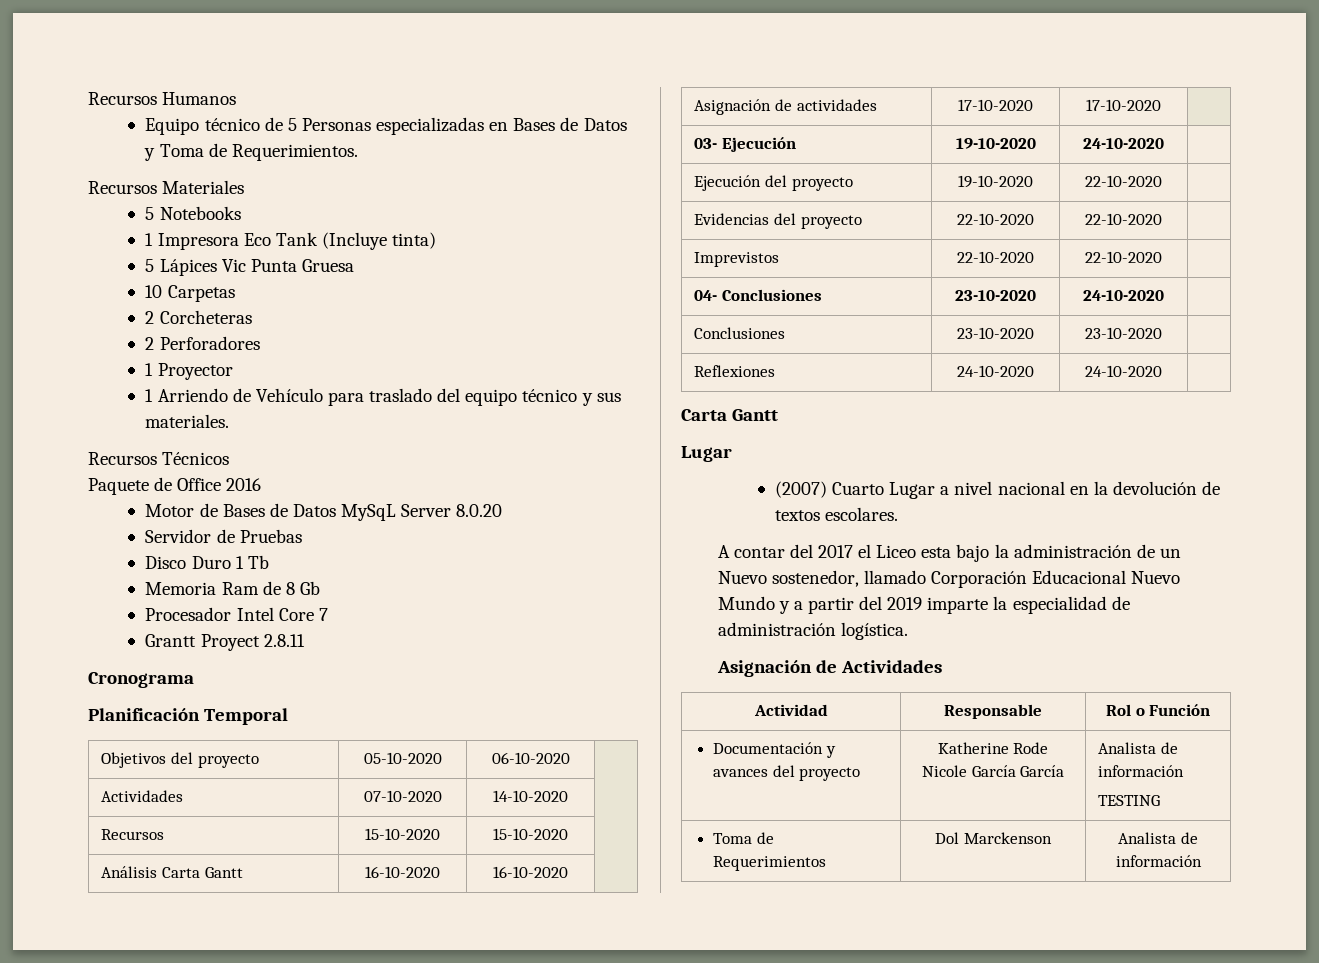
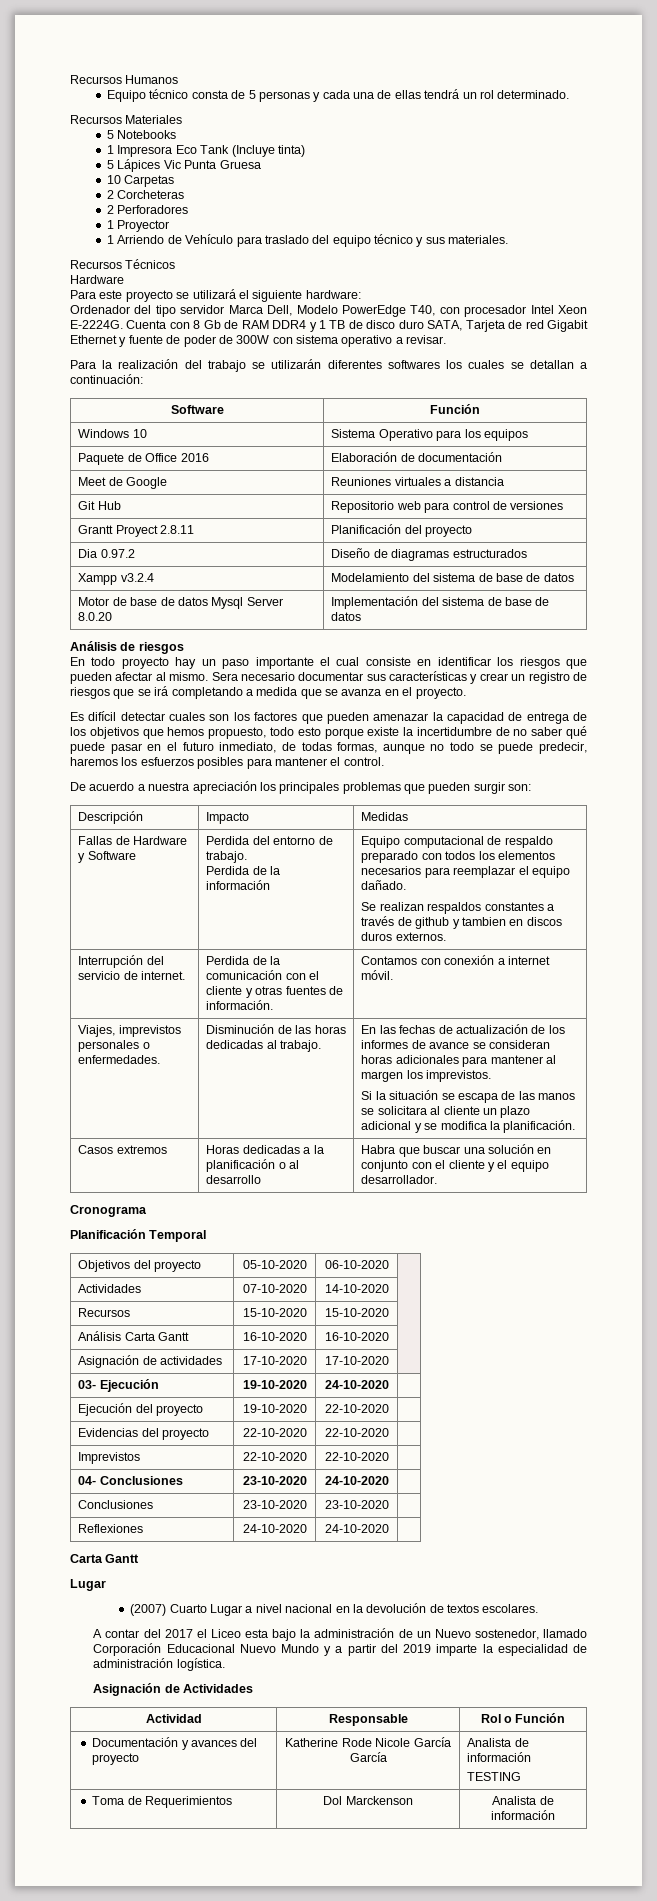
- Equipo técnico de 5 Personas especializadas en Bases de Datos y Toma de Requerimientos.
+ Equipo técnico consta de 5 personas y cada una de ellas tendrá un rol determinado.
  Recursos Técnicos
- Paquete de Office 2016
- Motor de Bases de Datos MySqL Server 8.0.20
- Servidor de Pruebas
- Disco Duro 1 Tb
- Memoria Ram de 8 Gb
- Procesador Intel Core 7
- Grantt Proyect 2.8.11
+ Hardware
+ Para este proyecto se utilizará el siguiente hardware:
+ Ordenador del tipo servidor Marca Dell, Modelo PowerEdge T40, con procesador Intel Xeon E-2224G. Cuenta con 8 Gb de RAM DDR4 y 1 TB de disco duro SATA, Tarjeta de red Gigabit Ethernet y fuente de poder de 300W con sistema operativo a revisar.
+ Para la realización del trabajo se utilizarán diferentes softwares los cuales se detallan a continuación:
+ Software | Función
+ Windows 10 | Sistema Operativo para los equipos
+ Paquete de Office 2016 | Elaboración de documentación
+ Meet de Google | Reuniones virtuales a distancia
+ Git Hub | Repositorio web para control de versiones
+ Grantt Proyect 2.8.11 | Planificación del proyecto
+ Dia 0.97.2 | Diseño de diagramas estructurados
+ Xampp v3.2.4 | Modelamiento del sistema de base de datos
+ Motor de base de datos Mysql Server 8.0.20 | Implementación del sistema de base de datos
+ Análisis de riesgos
+ En todo proyecto hay un paso importante el cual consiste en identificar los riesgos que pueden afectar al mismo. Sera necesario documentar sus características y crear un registro de riesgos que se irá completando a medida que se avanza en el proyecto.
+ Es difícil detectar cuales son los factores que pueden amenazar la capacidad de entrega de los objetivos que hemos propuesto, todo esto porque existe la incertidumbre de no saber qué puede pasar en el futuro inmediato, de todas formas, aunque no todo se puede predecir, haremos los esfuerzos posibles para mantener el control.
+ De acuerdo a nuestra apreciación los principales problemas que pueden surgir son:
+ Descripción | Impacto | Medidas
+ Fallas de Hardware y Software | Perdida del entorno de trabajo.
+ Perdida de la información | Equipo computacional de respaldo preparado con todos los elementos necesarios para reemplazar el equipo dañado.
+ Se realizan respaldos constantes a través de github y tambien en discos duros externos.
+ Interrupción del servicio de internet. | Perdida de la comunicación con el cliente y otras fuentes de información. | Contamos con conexión a internet móvil.
+ Viajes, imprevistos personales o enfermedades. | Disminución de las horas dedicadas al trabajo. | En las fechas de actualización de los informes de avance se consideran horas adicionales para mantener al margen los imprevistos.
+ Si la situación se escapa de las manos se solicitara al cliente un plazo adicional y se modifica la planificación.
+ Casos extremos | Horas dedicadas a la planificación o al desarrollo | Habra que buscar una solución en conjunto con el cliente y el equipo desarrollador.

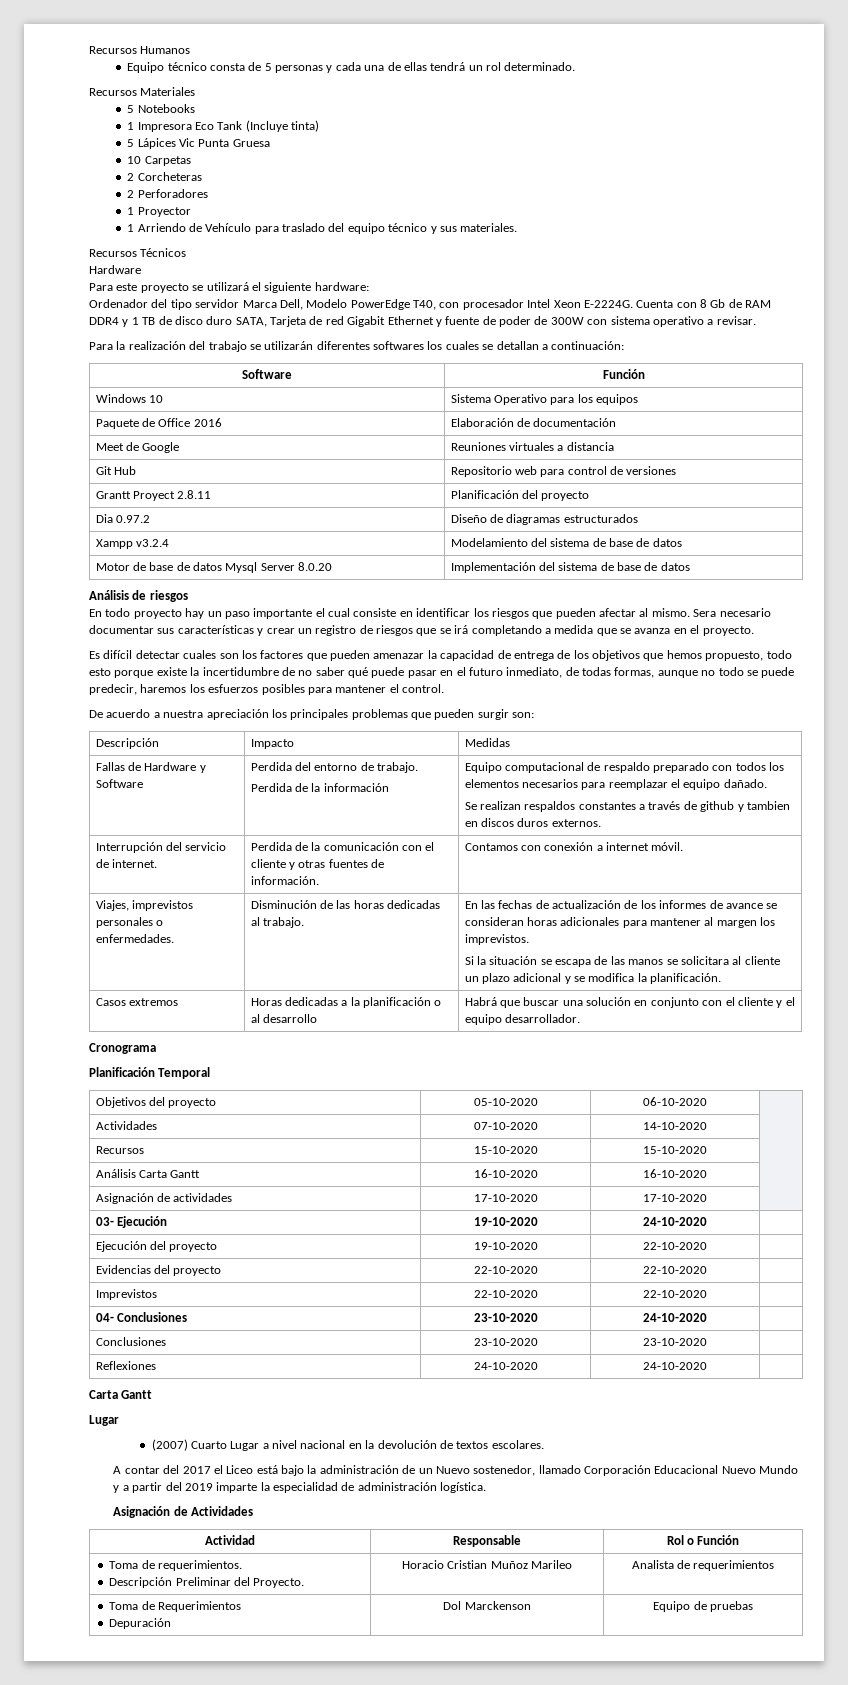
- Casos extremos | Horas dedicadas a la planificación o al desarrollo | Habra que buscar una solución en conjunto con el cliente y el equipo desarrollador.
+ Casos extremos | Horas dedicadas a la planificación o al desarrollo | Habrá que buscar una solución en conjunto con el cliente y el equipo desarrollador.
- A contar del 2017 el Liceo esta bajo la administración de un Nuevo sostenedor, llamado Corporación Educacional Nuevo Mundo y a partir del 2019 imparte la especialidad de administración logística.
+ A contar del 2017 el Liceo está bajo la administración de un Nuevo sostenedor, llamado Corporación Educacional Nuevo Mundo y a partir del 2019 imparte la especialidad de administración logística.
- Documentación y avances del proyecto | Katherine Rode Nicole García García | Analista de información
- TESTING
+ Toma de requerimientos.
+ Descripción Preliminar del Proyecto. | Horacio Cristian Muñoz Marileo | Analista de requerimientos
- Toma de Requerimientos | Dol Marckenson | Analista de información
+ Toma de Requerimientos
+ Depuración | Dol Marckenson | Equipo de pruebas

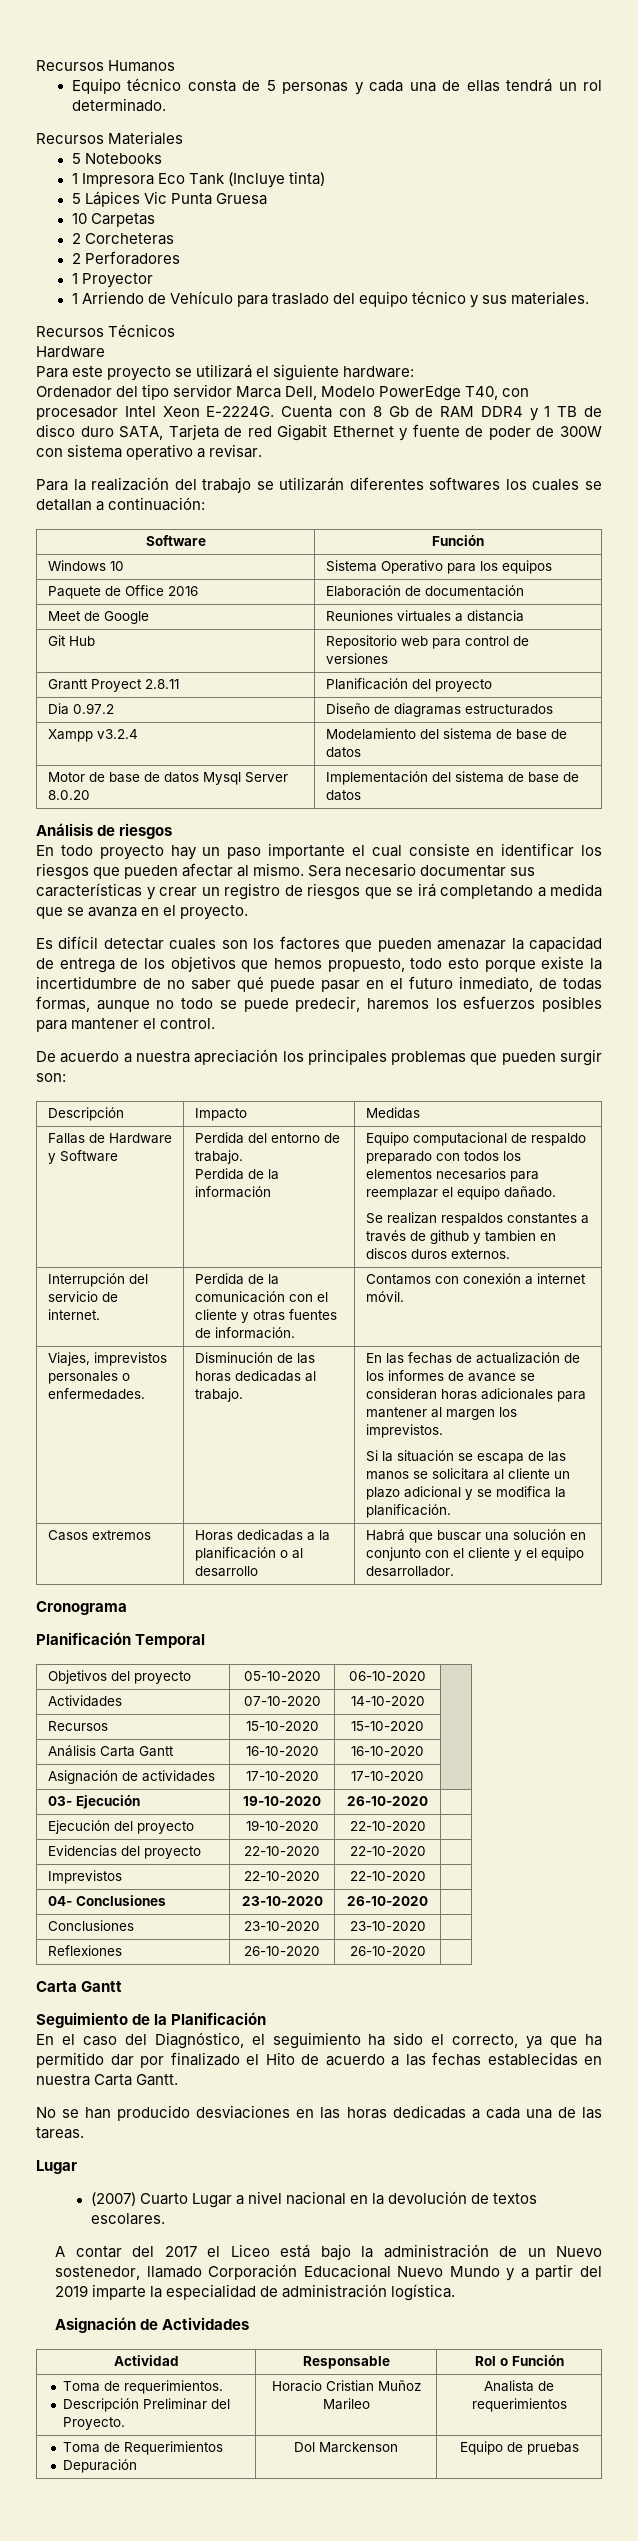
- 03- Ejecución | 19-10-2020 | 24-10-2020 |
+ 03- Ejecución | 19-10-2020 | 26-10-2020 |
- 04- Conclusiones | 23-10-2020 | 24-10-2020 |
+ 04- Conclusiones | 23-10-2020 | 26-10-2020 |
- Reflexiones | 24-10-2020 | 24-10-2020 |
+ Reflexiones | 26-10-2020 | 26-10-2020 |
  Carta Gantt
+ Seguimiento de la Planificación
+ En el caso del Diagnóstico, el seguimiento ha sido el correcto, ya que ha permitido dar por finalizado el Hito de acuerdo a las fechas establecidas en nuestra Carta Gantt.
+ No se han producido desviaciones en las horas dedicadas a cada una de las tareas.

